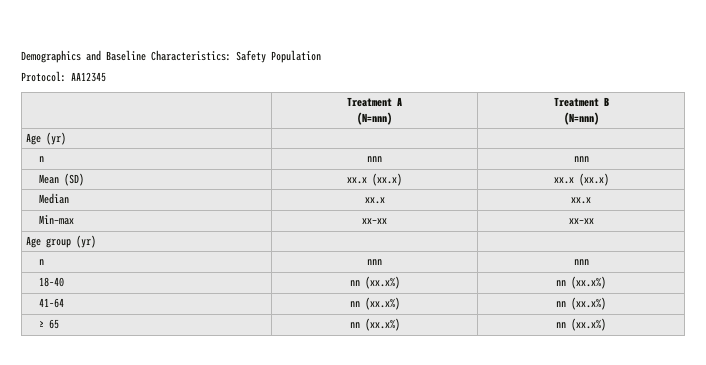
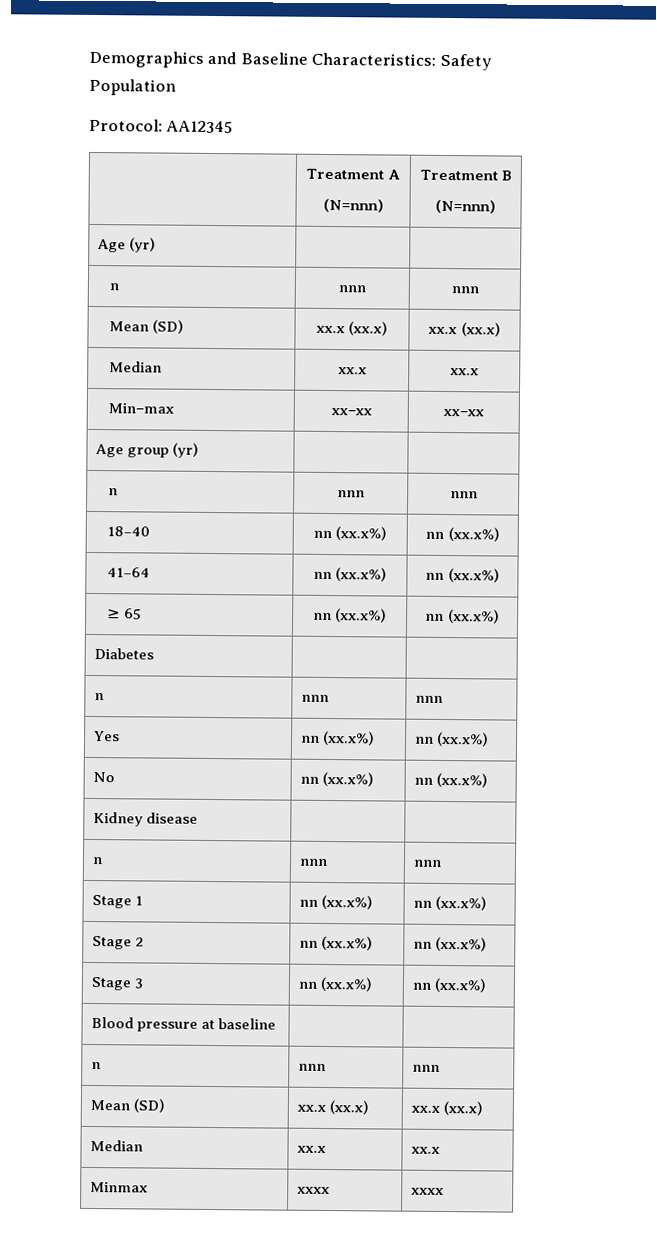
+ Diabetes | |
+ n | nnn | nnn
+ Yes | nn (xx.x%) | nn (xx.x%)
+ No | nn (xx.x%) | nn (xx.x%)
+ Kidney disease | |
+ n | nnn | nnn
+ Stage 1 | nn (xx.x%) | nn (xx.x%)
+ Stage 2 | nn (xx.x%) | nn (xx.x%)
+ Stage 3 | nn (xx.x%) | nn (xx.x%)
+ Blood pressure at baseline | |
+ n | nnn | nnn
+ Mean (SD) | xx.x (xx.x) | xx.x (xx.x)
+ Median | xx.x | xx.x
+ Minmax | xxxx | xxxx

